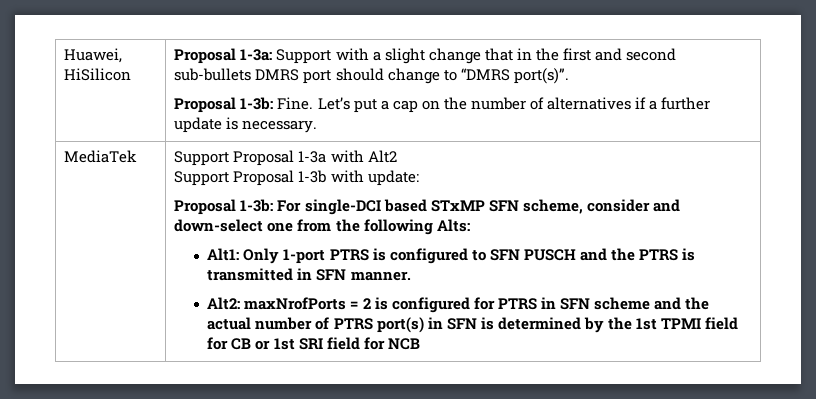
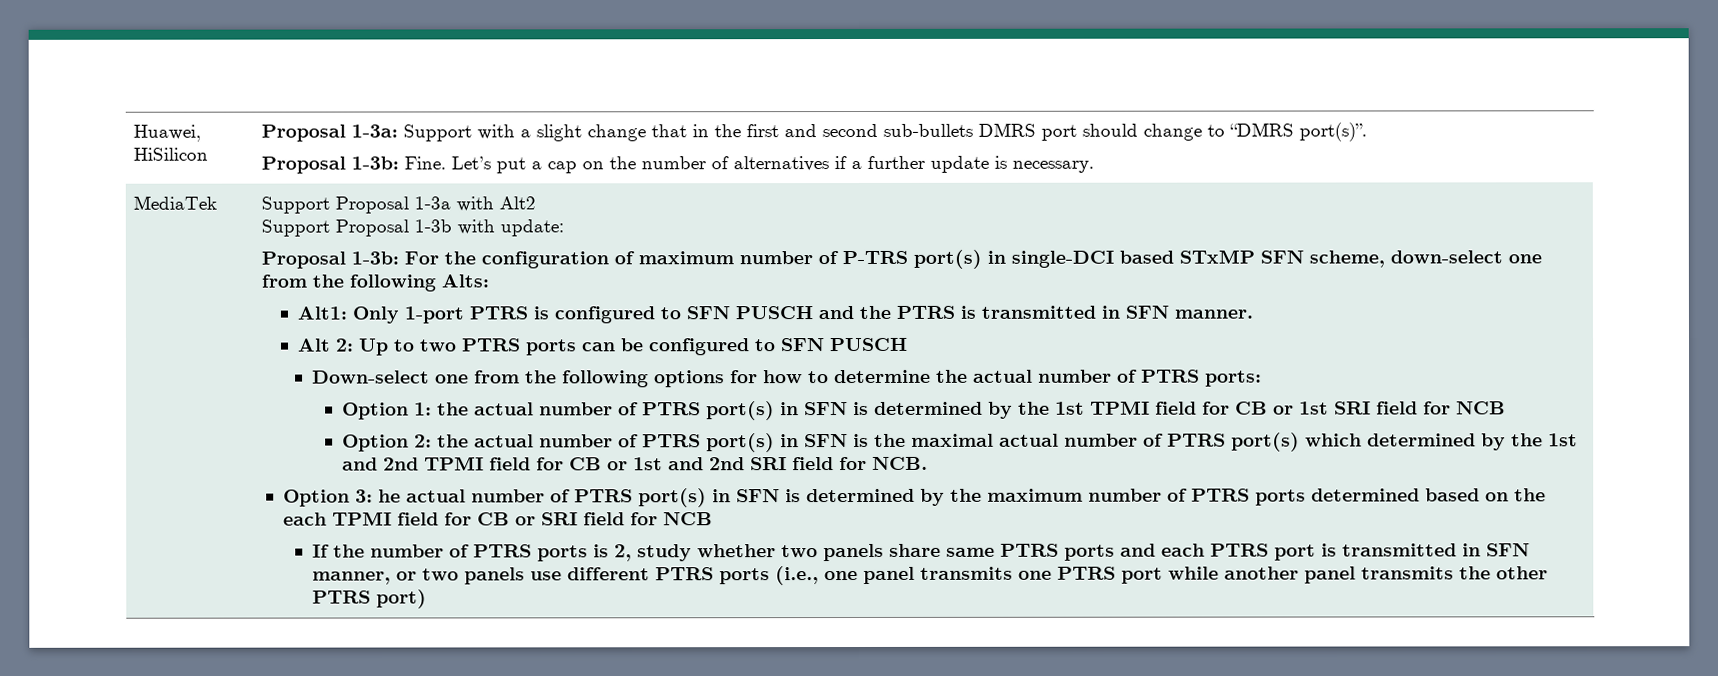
- Proposal 1-3b: For single-DCI based STxMP SFN scheme, consider and down-select one from the following Alts:
+ Proposal 1-3b: For the configuration of maximum number of P-TRS port(s) in single-DCI based STxMP SFN scheme, down-select one from the following Alts:
- Alt2: maxNrofPorts = 2 is configured for PTRS in SFN scheme and the actual number of PTRS port(s) in SFN is determined by the 1st TPMI field for CB or 1st SRI field for NCB
+ Alt 2: Up to two PTRS ports can be configured to SFN PUSCH
+ Down-select one from the following options for how to determine the actual number of PTRS ports:
+ Option 1: the actual number of PTRS port(s) in SFN is determined by the 1st TPMI field for CB or 1st SRI field for NCB
+ Option 2: the actual number of PTRS port(s) in SFN is the maximal actual number of PTRS port(s) which determined by the 1st and 2nd TPMI field for CB or 1st and 2nd SRI field for NCB.
+ Option 3: he actual number of PTRS port(s) in SFN is determined by the maximum number of PTRS ports determined based on the each TPMI field for CB or SRI field for NCB
+ If the number of PTRS ports is 2, study whether two panels share same PTRS ports and each PTRS port is transmitted in SFN manner, or two panels use different PTRS ports (i.e., one panel transmits one PTRS port while another panel transmits the other PTRS port)

